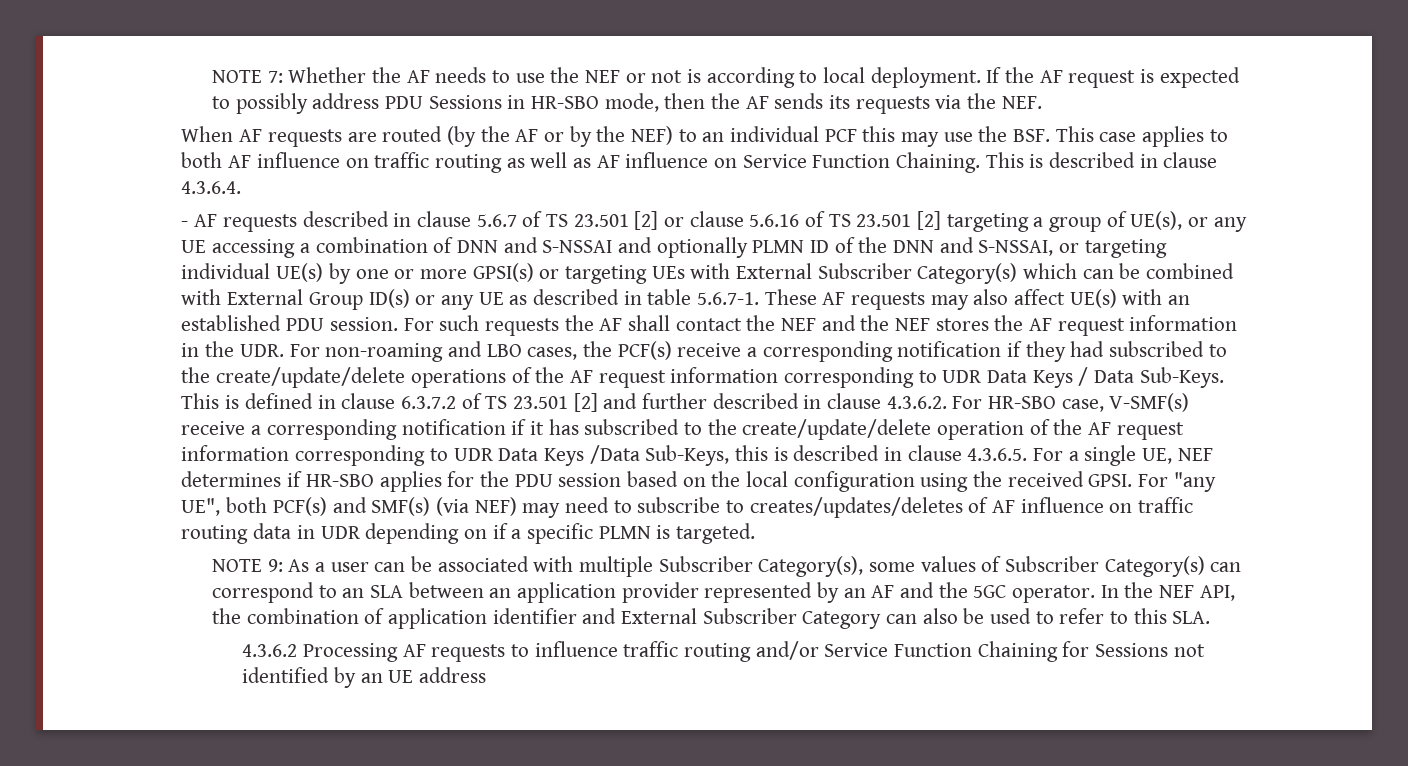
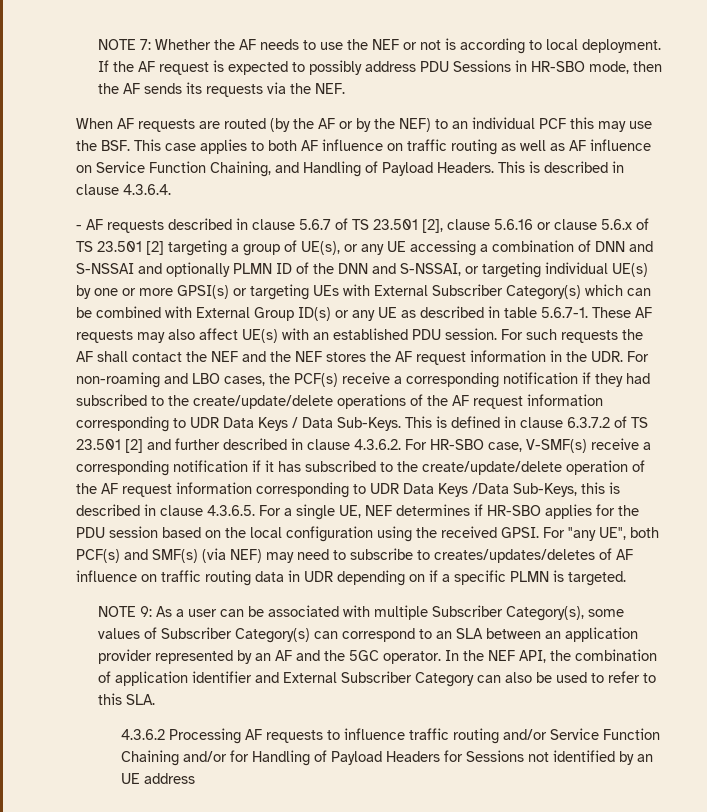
- When AF requests are routed (by the AF or by the NEF) to an individual PCF this may use the BSF. This case applies to both AF influence on traffic routing as well as AF influence on Service Function Chaining.
+ When AF requests are routed (by the AF or by the NEF) to an individual PCF this may use the BSF. This case applies to both AF influence on traffic routing as well as AF influence on Service Function Chaining, and Handling of Payload Headers.
- - AF requests described in clause 5.6.7 of TS 23.501 [2] or clause 5.6.16 of TS 23.501 [2] targeting a group of UE(s), or any UE accessing a combination of DNN and S-NSSAI and optionally PLMN ID of the DNN and S-NSSAI, or targeting individual UE(s) by one or more GPSI(s) or targeting UEs with External Subscriber Category(s) which can be combined with External Group ID(s) or any UE as described in table 5.6.7-1. These AF requests may also affect UE(s) with an established PDU session.
+ - AF requests described in clause 5.6.7 of TS 23.501 [2], clause 5.6.16 or clause 5.6.x of TS 23.501 [2] targeting a group of UE(s), or any UE accessing a combination of DNN and S-NSSAI and optionally PLMN ID of the DNN and S-NSSAI, or targeting individual UE(s) by one or more GPSI(s) or targeting UEs with External Subscriber Category(s) which can be combined with External Group ID(s) or any UE as described in table 5.6.7-1. These AF requests may also affect UE(s) with an established PDU session.
- 4.3.6.2 Processing AF requests to influence traffic routing and/or Service Function Chaining for Sessions not identified by an UE address
+ 4.3.6.2 Processing AF requests to influence traffic routing and/or Service Function Chaining and/or for Handling of Payload Headers for Sessions not identified by an UE address

